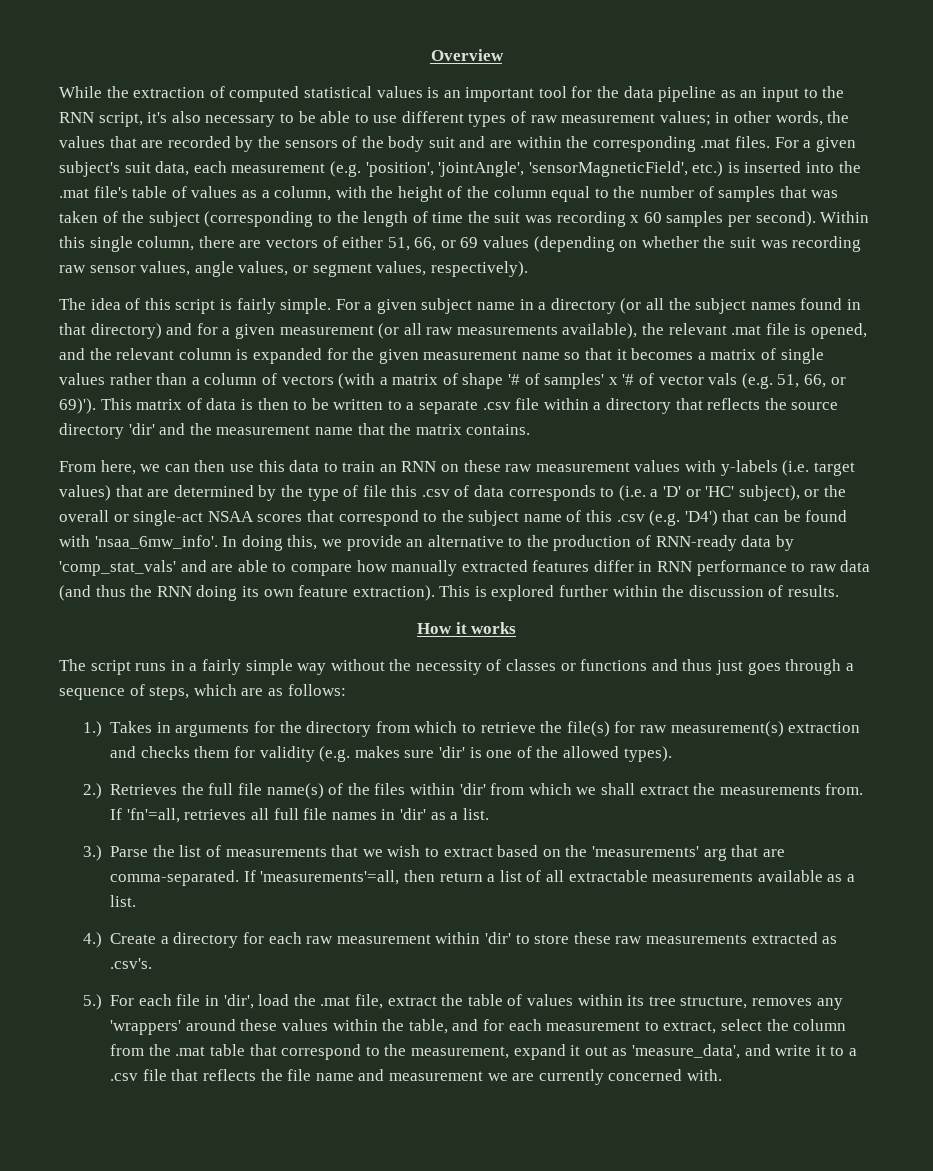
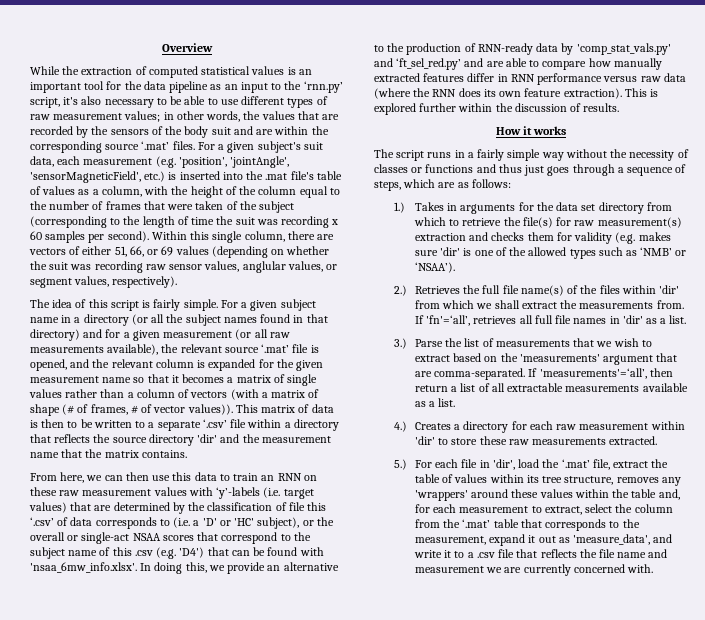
- While the extraction of computed statistical values is an important tool for the data pipeline as an input to the RNN script, it's also necessary to be able to use different types of raw measurement values; in other words, the values that are recorded by the sensors of the body suit and are within the corresponding .mat files.
+ While the extraction of computed statistical values is an important tool for the data pipeline as an input to the ‘rnn.py’ script, it's also necessary to be able to use different types of raw measurement values; in other words, the values that are recorded by the sensors of the body suit and are within the corresponding source ‘.mat’ files.
- For a given subject's suit data, each measurement (e.g. 'position', 'jointAngle', 'sensorMagneticField', etc.) is inserted into the .mat file's table of values as a column, with the height of the column equal to the number of samples that was taken of the subject (corresponding to the length of time the suit was recording x 60 samples per second).
+ For a given subject's suit data, each measurement (e.g. 'position', 'jointAngle', 'sensorMagneticField', etc.) is inserted into the .mat file's table of values as a column, with the height of the column equal to the number of frames that were taken of the subject (corresponding to the length of time the suit was recording x 60 samples per second).
- Within this single column, there are vectors of either 51, 66, or 69 values (depending on whether the suit was recording raw sensor values, angle values, or segment values, respectively).
+ Within this single column, there are vectors of either 51, 66, or 69 values (depending on whether the suit was recording raw sensor values, anglular values, or segment values, respectively).
- For a given subject name in a directory (or all the subject names found in that directory) and for a given measurement (or all raw measurements available), the relevant .mat file is opened, and the relevant column is expanded for the given measurement name so that it becomes a matrix of single values rather than a column of vectors (with a matrix of shape '# of samples' x '# of vector vals (e.g. 51, 66, or 69)').
+ For a given subject name in a directory (or all the subject names found in that directory) and for a given measurement (or all raw measurements available), the relevant source ‘.mat’ file is opened, and the relevant column is expanded for the given measurement name so that it becomes a matrix of single values rather than a column of vectors (with a matrix of shape (# of frames, # of vector values)).
- This matrix of data is then to be written to a separate .csv file within a directory that reflects the source directory 'dir' and the measurement name that the matrix contains.
+ This matrix of data is then to be written to a separate ‘.csv’ file within a directory that reflects the source directory 'dir' and the measurement name that the matrix contains.
- From here, we can then use this data to train an RNN on these raw measurement values with y-labels (i.e. target values) that are determined by the type of file this .csv of data corresponds to (i.e. a 'D' or 'HC' subject), or the overall or single-act NSAA scores that correspond to the subject name of this .csv (e.g. 'D4') that can be found with 'nsaa_6mw_info'. In doing this, we provide an alternative to the production of RNN-ready data by 'comp_stat_vals' and are able to compare how manually extracted features differ in RNN performance to raw data (and thus the RNN doing its own feature extraction).
+ From here, we can then use this data to train an RNN on these raw measurement values with ‘y’-labels (i.e. target values) that are determined by the classification of file this ‘.csv’ of data corresponds to (i.e. a 'D' or 'HC' subject), or the overall or single-act NSAA scores that correspond to the subject name of this .csv (e.g. 'D4') that can be found with 'nsaa_6mw_info.xlsx'. In doing this, we provide an alternative to the production of RNN-ready data by 'comp_stat_vals.py' and ‘ft_sel_red.py’ and are able to compare how manually extracted features differ in RNN performance versus raw data (where the RNN does its own feature extraction).
- 1.) Takes in arguments for the directory from which to retrieve the file(s) for raw measurement(s) extraction and checks them for validity (e.g. makes sure 'dir' is one of the allowed types).
+ 1.) Takes in arguments for the data set directory from which to retrieve the file(s) for raw measurement(s) extraction and checks them for validity (e.g. makes sure 'dir' is one of the allowed types such as ‘NMB’ or ‘NSAA’).
- If 'fn'=all, retrieves all full file names in 'dir' as a list.
+ If 'fn'=‘all’, retrieves all full file names in 'dir' as a list.
- 3.) Parse the list of measurements that we wish to extract based on the 'measurements' arg that are comma-separated.
+ 3.) Parse the list of measurements that we wish to extract based on the 'measurements' argument that are comma-separated.
- If 'measurements'=all, then return a list of all extractable measurements available as a list.
+ If 'measurements'=‘all’, then return a list of all extractable measurements available as a list.
- 4.) Create a directory for each raw measurement within 'dir' to store these raw measurements extracted as .csv's.
+ 4.) Creates a directory for each raw measurement within 'dir' to store these raw measurements extracted.
- 5.) For each file in 'dir', load the .mat file, extract the table of values within its tree structure, removes any 'wrappers' around these values within the table, and for each measurement to extract, select the column from the .mat table that correspond to the measurement, expand it out as 'measure_data', and write it to a .csv file that reflects the file name and measurement we are currently concerned with.
+ 5.) For each file in 'dir', load the ‘.mat’ file, extract the table of values within its tree structure, removes any 'wrappers' around these values within the table and, for each measurement to extract, select the column from the ‘.mat’ table that corresponds to the measurement, expand it out as 'measure_data', and write it to a .csv file that reflects the file name and measurement we are currently concerned with.

